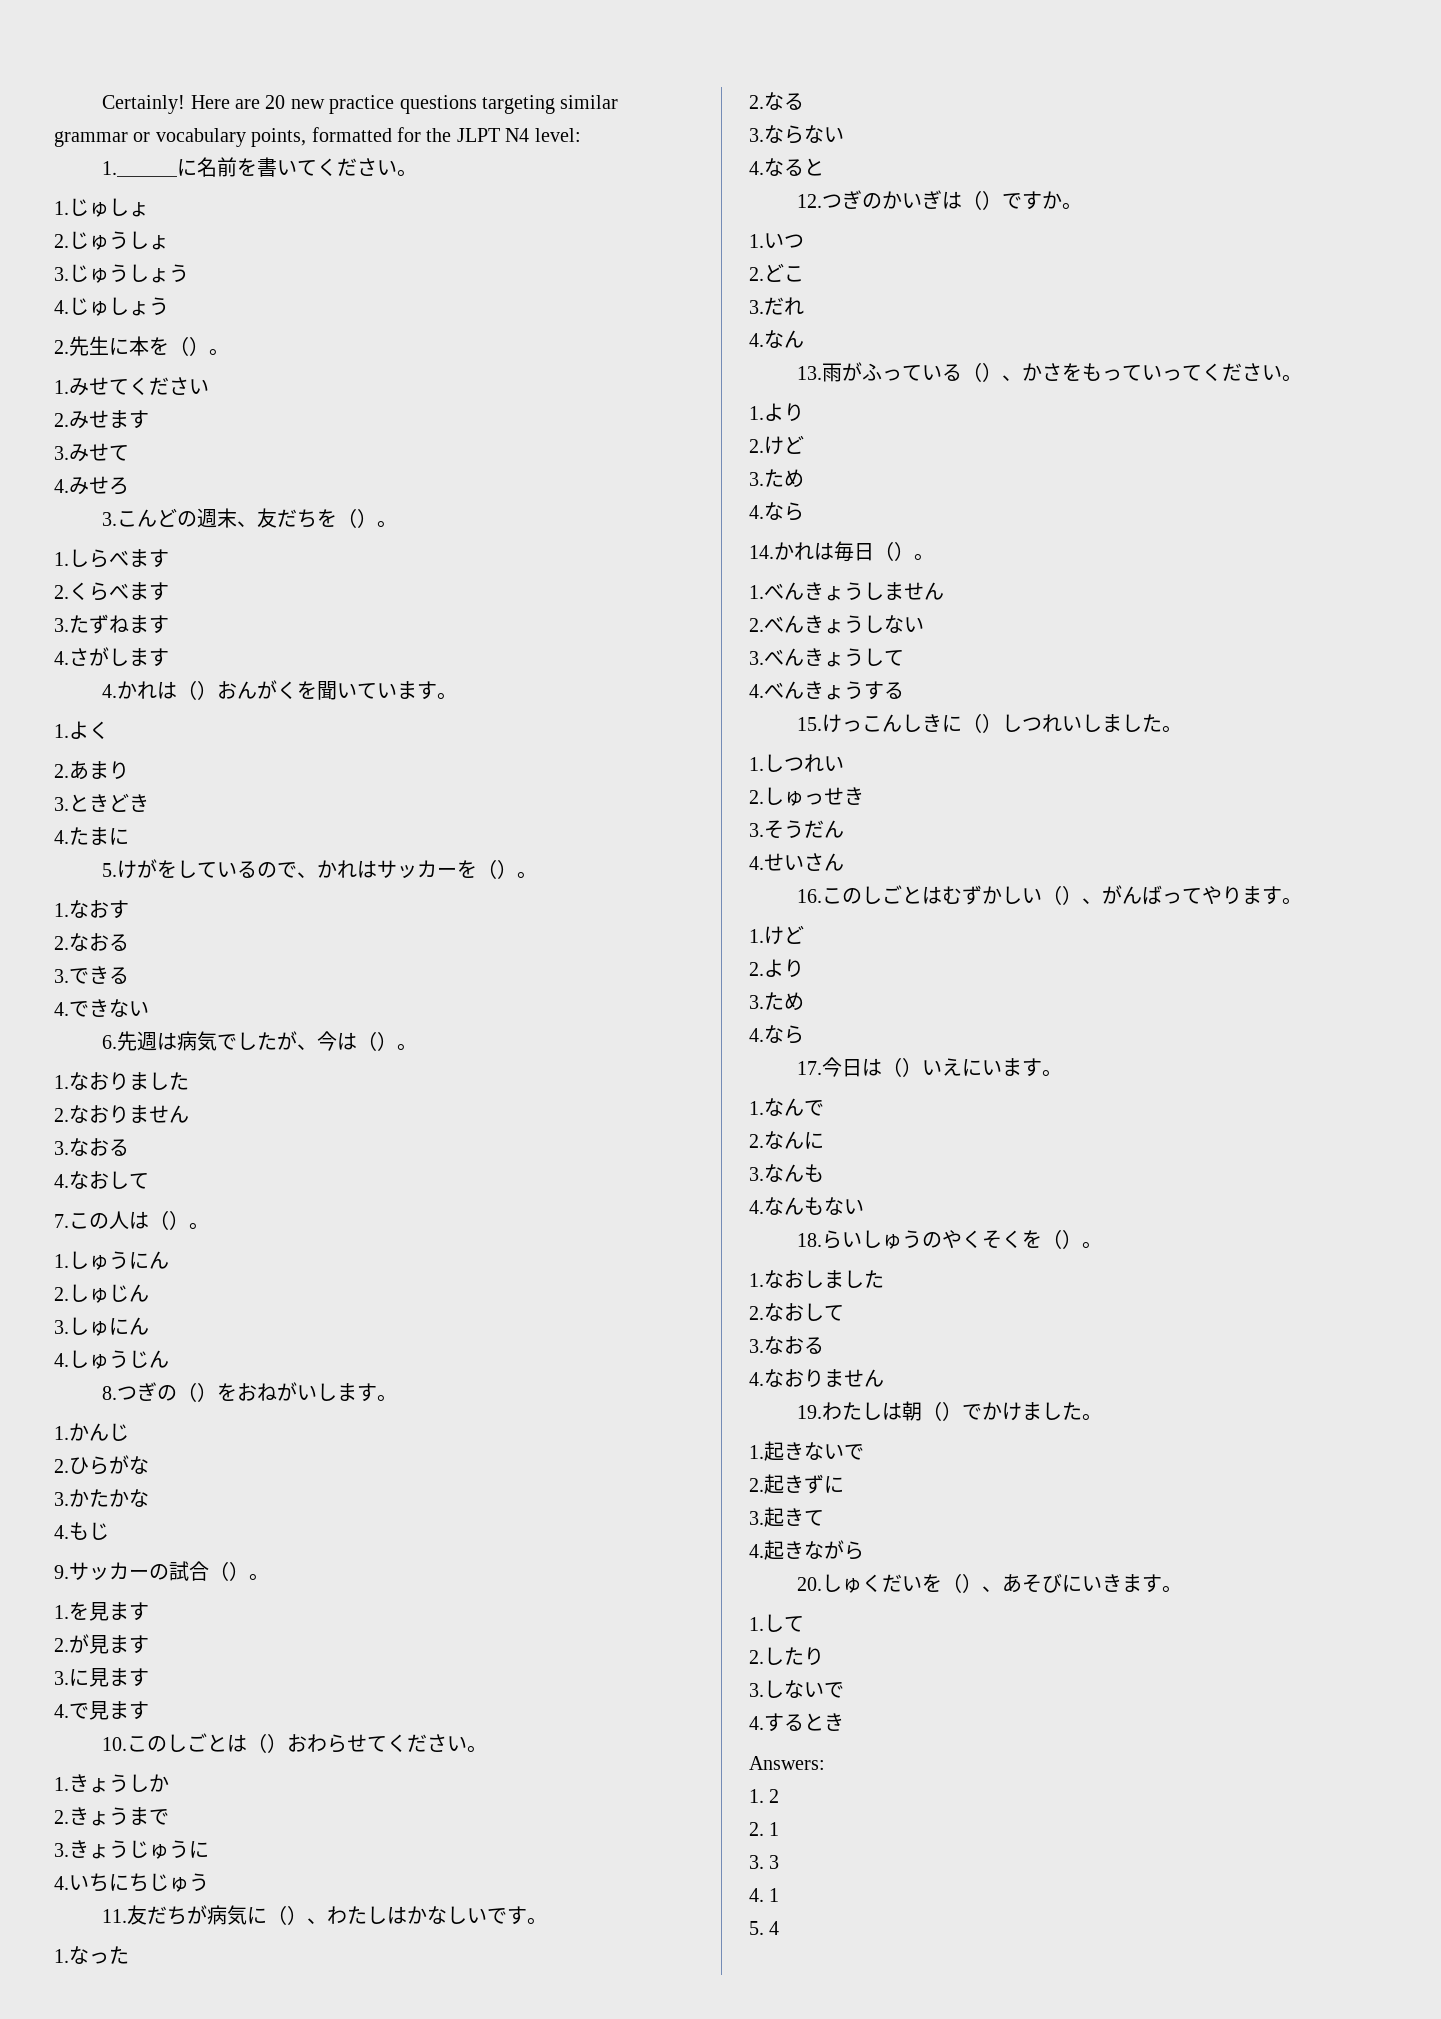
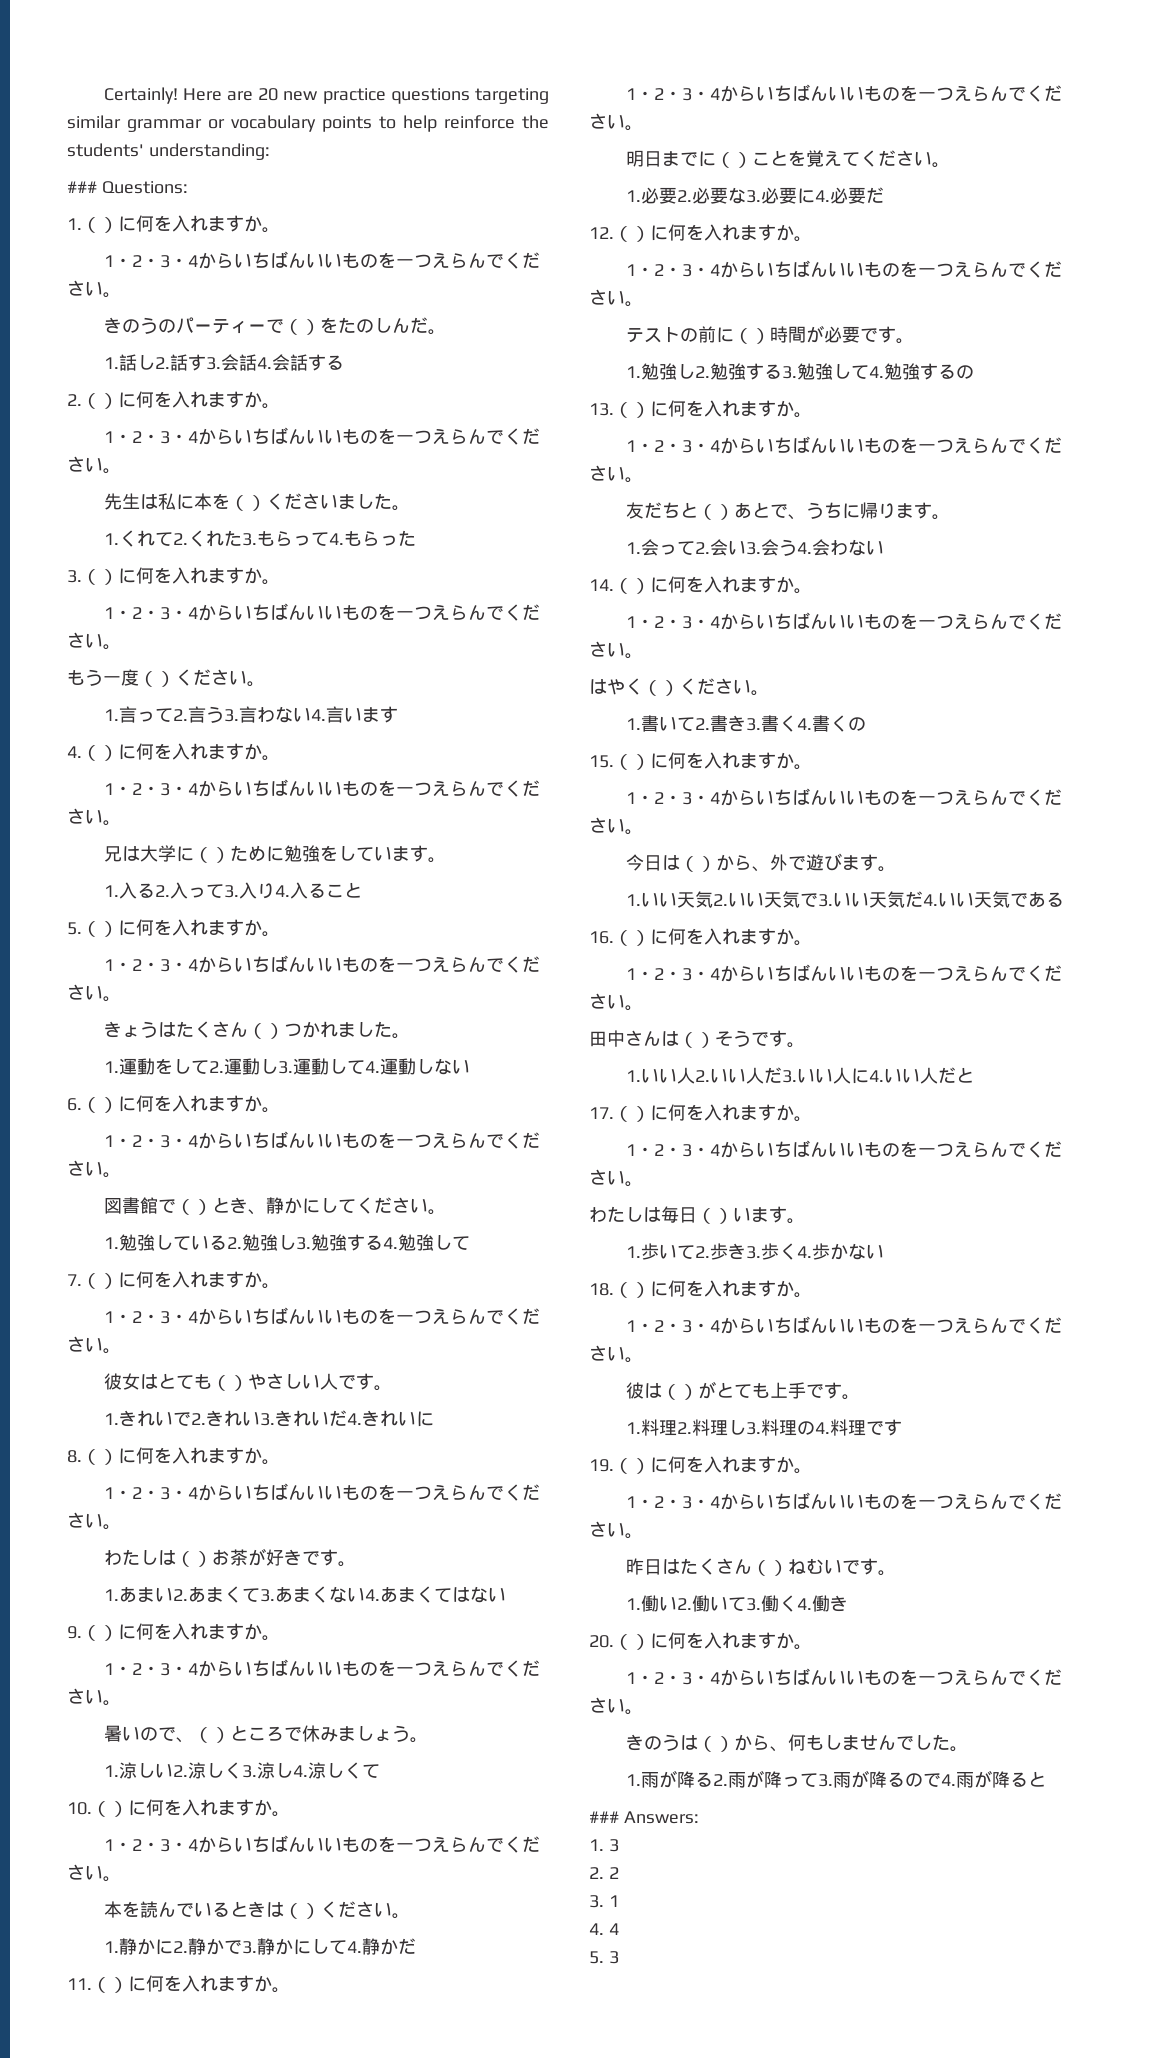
- Here are 20 new practice questions targeting similar grammar or vocabulary points, formatted for the JLPT N4 level:
- 1.＿＿＿に名前を書いてください。
- 1.じゅしょ
- 2.じゅうしょ
- 3.じゅうしょう
- 4.じゅしょう
- 2.先生に本を（）。
- 1.みせてください
- 2.みせます
- 3.みせて
- 4.みせろ
- 3.こんどの週末、友だちを（）。
- 1.しらべます
- 2.くらべます
- 3.たずねます
- 4.さがします
- 4.かれは（）おんがくを聞いています。
- 1.よく
- 2.あまり
- 3.ときどき
- 4.たまに
- 5.けがをしているので、かれはサッカーを（）。
- 1.なおす
- 2.なおる
- 3.できる
- 4.できない
- 6.先週は病気でしたが、今は（）。
- 1.なおりました
- 2.なおりません
- 3.なおる
- 4.なおして
- 7.この人は（）。
- 1.しゅうにん
- 2.しゅじん
- 3.しゅにん
- 4.しゅうじん
- 8.つぎの（）をおねがいします。
- 1.かんじ
- 2.ひらがな
- 3.かたかな
- 4.もじ
- 9.サッカーの試合（）。
- 1.を見ます
- 2.が見ます
- 3.に見ます
- 4.で見ます
- 10.このしごとは（）おわらせてください。
- 1.きょうしか
- 2.きょうまで
- 3.きょうじゅうに
- 4.いちにちじゅう
- 11.友だちが病気に（）、わたしはかなしいです。
- 1.なった
- 2.なる
- 3.ならない
- 4.なると
- 12.つぎのかいぎは（）ですか。
- 1.いつ
- 2.どこ
- 3.だれ
- 4.なん
- 13.雨がふっている（）、かさをもっていってください。
- 1.より
- 2.けど
- 3.ため
- 4.なら
- 14.かれは毎日（）。
- 1.べんきょうしません
- 2.べんきょうしない
- 3.べんきょうして
- 4.べんきょうする
- 15.けっこんしきに（）しつれいしました。
- 1.しつれい
- 2.しゅっせき
- 3.そうだん
- 4.せいさん
- 16.このしごとはむずかしい（）、がんばってやります。
- 1.けど
- 2.より
- 3.ため
- 4.なら
- 17.今日は（）いえにいます。
- 1.なんで
- 2.なんに
- 3.なんも
- 4.なんもない
- 18.らいしゅうのやくそくを（）。
- 1.なおしました
- 2.なおして
- 3.なおる
- 4.なおりません
- 19.わたしは朝（）でかけました。
- 1.起きないで
- 2.起きずに
- 3.起きて
- 4.起きながら
- 20.しゅくだいを（）、あそびにいきます。
- 1.して
- 2.したり
- 3.しないで
- 4.するとき
- Answers:
+ Here are 20 new practice questions targeting similar grammar or vocabulary points to help reinforce the students' understanding:
+ ### Questions:
+ 1.（）に何を入れますか。
+ 1・2・3・4からいちばんいいものを一つえらんでください。
+ きのうのパーティーで（）をたのしんだ。
+ 1.話し2.話す3.会話4.会話する
+ 2.（）に何を入れますか。
+ 1・2・3・4からいちばんいいものを一つえらんでください。
+ 先生は私に本を（）くださいました。
+ 1.くれて2.くれた3.もらって4.もらった
+ 3.（）に何を入れますか。
+ 1・2・3・4からいちばんいいものを一つえらんでください。
+ もう一度（）ください。
+ 1.言って2.言う3.言わない4.言います
+ 4.（）に何を入れますか。
+ 1・2・3・4からいちばんいいものを一つえらんでください。
+ 兄は大学に（）ために勉強をしています。
+ 1.入る2.入って3.入り4.入ること
+ 5.（）に何を入れますか。
+ 1・2・3・4からいちばんいいものを一つえらんでください。
+ きょうはたくさん（）つかれました。
+ 1.運動をして2.運動し3.運動して4.運動しない
+ 6.（）に何を入れますか。
+ 1・2・3・4からいちばんいいものを一つえらんでください。
+ 図書館で（）とき、静かにしてください。
+ 1.勉強している2.勉強し3.勉強する4.勉強して
+ 7.（）に何を入れますか。
+ 1・2・3・4からいちばんいいものを一つえらんでください。
+ 彼女はとても（）やさしい人です。
+ 1.きれいで2.きれい3.きれいだ4.きれいに
+ 8.（）に何を入れますか。
+ 1・2・3・4からいちばんいいものを一つえらんでください。
+ わたしは（）お茶が好きです。
+ 1.あまい2.あまくて3.あまくない4.あまくてはない
+ 9.（）に何を入れますか。
+ 1・2・3・4からいちばんいいものを一つえらんでください。
+ 暑いので、（）ところで休みましょう。
+ 1.涼しい2.涼しく3.涼し4.涼しくて
+ 10.（）に何を入れますか。
+ 1・2・3・4からいちばんいいものを一つえらんでください。
+ 本を読んでいるときは（）ください。
+ 1.静かに2.静かで3.静かにして4.静かだ
+ 11.（）に何を入れますか。
+ 1・2・3・4からいちばんいいものを一つえらんでください。
+ 明日までに（）ことを覚えてください。
+ 1.必要2.必要な3.必要に4.必要だ
+ 12.（）に何を入れますか。
+ 1・2・3・4からいちばんいいものを一つえらんでください。
+ テストの前に（）時間が必要です。
+ 1.勉強し2.勉強する3.勉強して4.勉強するの
+ 13.（）に何を入れますか。
+ 1・2・3・4からいちばんいいものを一つえらんでください。
+ 友だちと（）あとで、うちに帰ります。
+ 1.会って2.会い3.会う4.会わない
+ 14.（）に何を入れますか。
+ 1・2・3・4からいちばんいいものを一つえらんでください。
+ はやく（）ください。
+ 1.書いて2.書き3.書く4.書くの
+ 15.（）に何を入れますか。
+ 1・2・3・4からいちばんいいものを一つえらんでください。
+ 今日は（）から、外で遊びます。
+ 1.いい天気2.いい天気で3.いい天気だ4.いい天気である
+ 16.（）に何を入れますか。
+ 1・2・3・4からいちばんいいものを一つえらんでください。
+ 田中さんは（）そうです。
+ 1.いい人2.いい人だ3.いい人に4.いい人だと
+ 17.（）に何を入れますか。
+ 1・2・3・4からいちばんいいものを一つえらんでください。
+ わたしは毎日（）います。
+ 1.歩いて2.歩き3.歩く4.歩かない
+ 18.（）に何を入れますか。
+ 1・2・3・4からいちばんいいものを一つえらんでください。
+ 彼は（）がとても上手です。
+ 1.料理2.料理し3.料理の4.料理です
+ 19.（）に何を入れますか。
+ 1・2・3・4からいちばんいいものを一つえらんでください。
+ 昨日はたくさん（）ねむいです。
+ 1.働い2.働いて3.働く4.働き
+ 20.（）に何を入れますか。
+ 1・2・3・4からいちばんいいものを一つえらんでください。
+ きのうは（）から、何もしませんでした。
+ 1.雨が降る2.雨が降って3.雨が降るので4.雨が降ると
+ ### Answers:
- 1. 2
+ 1. 3
+ 2. 2
- 2. 1
- 3. 3
- 4. 1
- 5. 4
+ 3. 1
+ 4. 4
+ 5. 3

